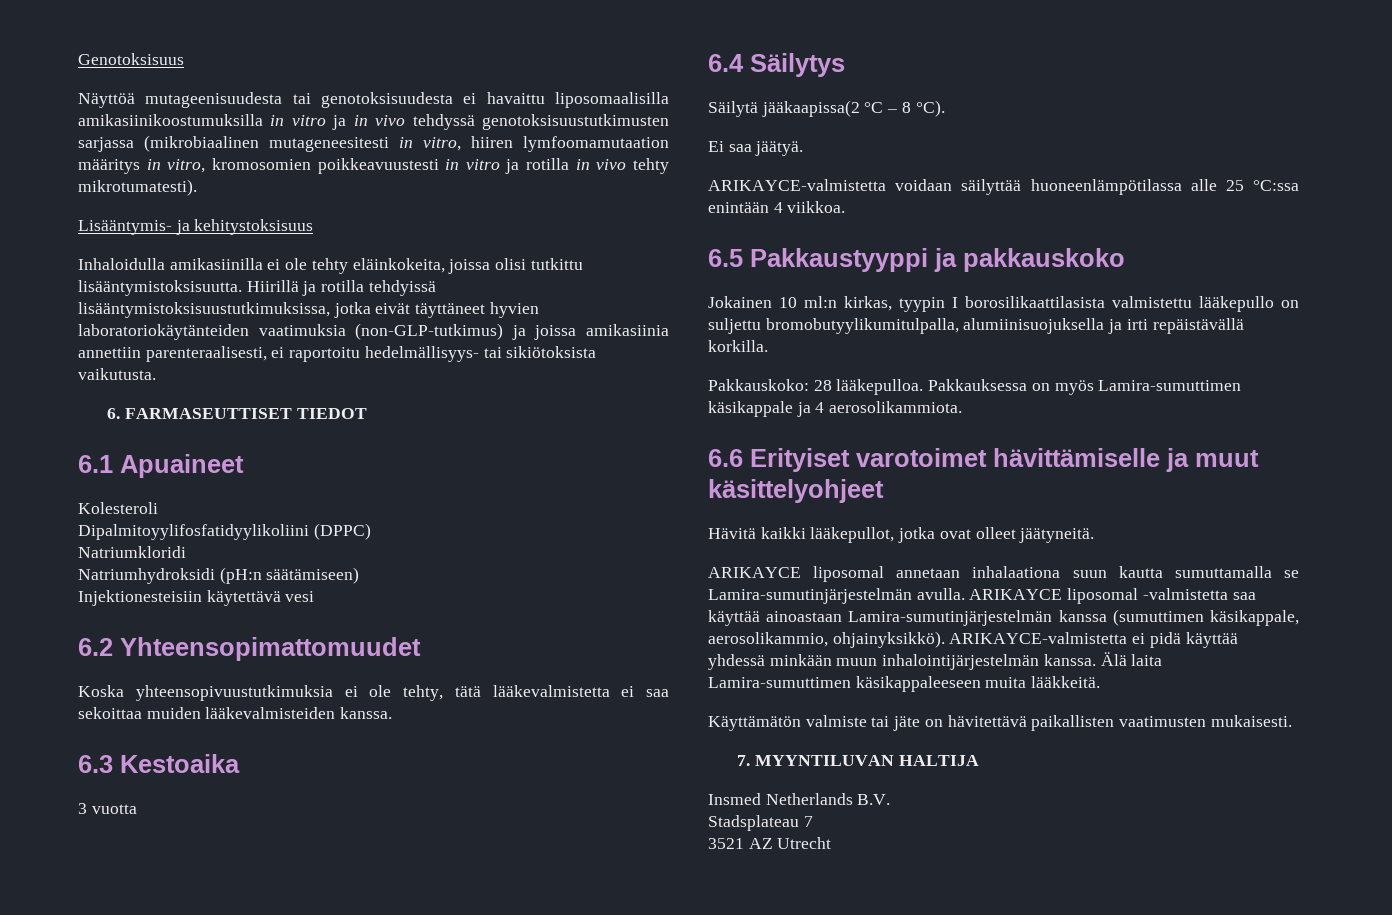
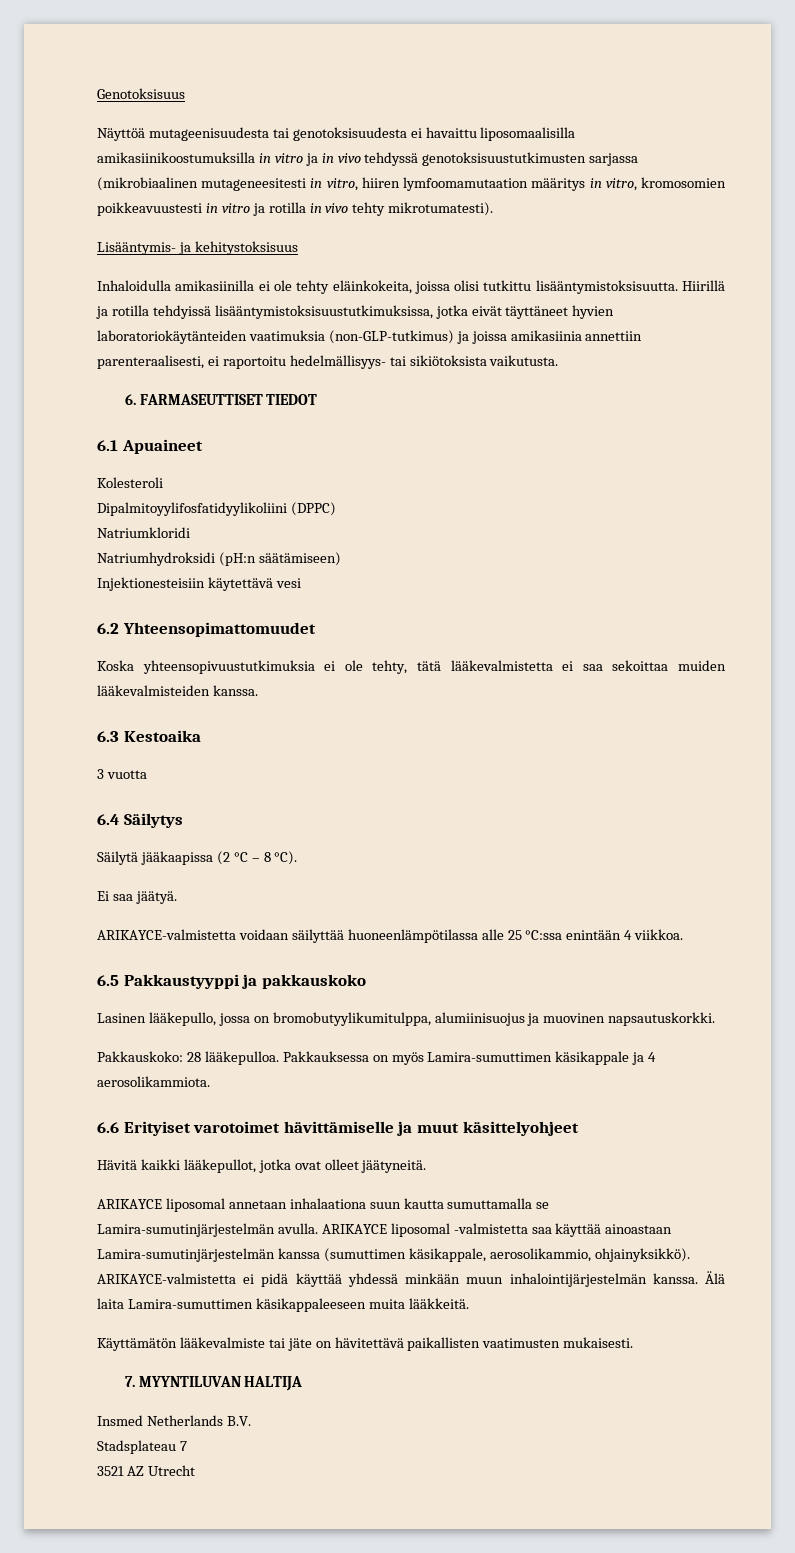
- Säilytä jääkaapissa(2 °C – 8 °C).
+ Säilytä jääkaapissa (2 °C – 8 °C).
- Jokainen 10 ml:n kirkas, tyypin I borosilikaattilasista valmistettu lääkepullo on suljettu bromobutyylikumitulpalla, alumiinisuojuksella ja irti repäistävällä korkilla.
+ Lasinen lääkepullo, jossa on bromobutyylikumitulppa, alumiinisuojus ja muovinen napsautuskorkki.
- Käyttämätön valmiste tai jäte on hävitettävä paikallisten vaatimusten mukaisesti.
+ Käyttämätön lääkevalmiste tai jäte on hävitettävä paikallisten vaatimusten mukaisesti.

